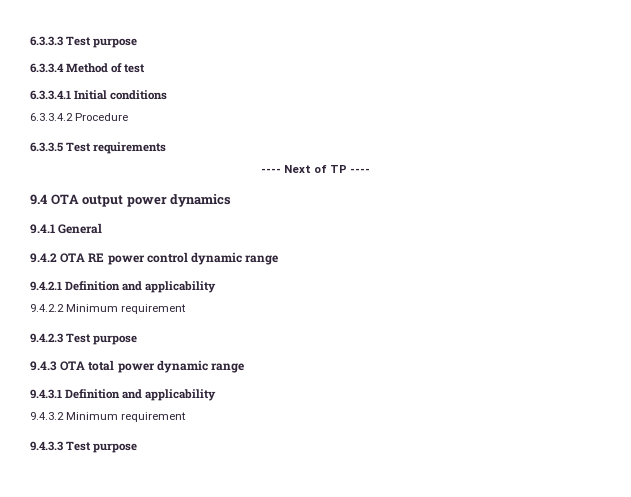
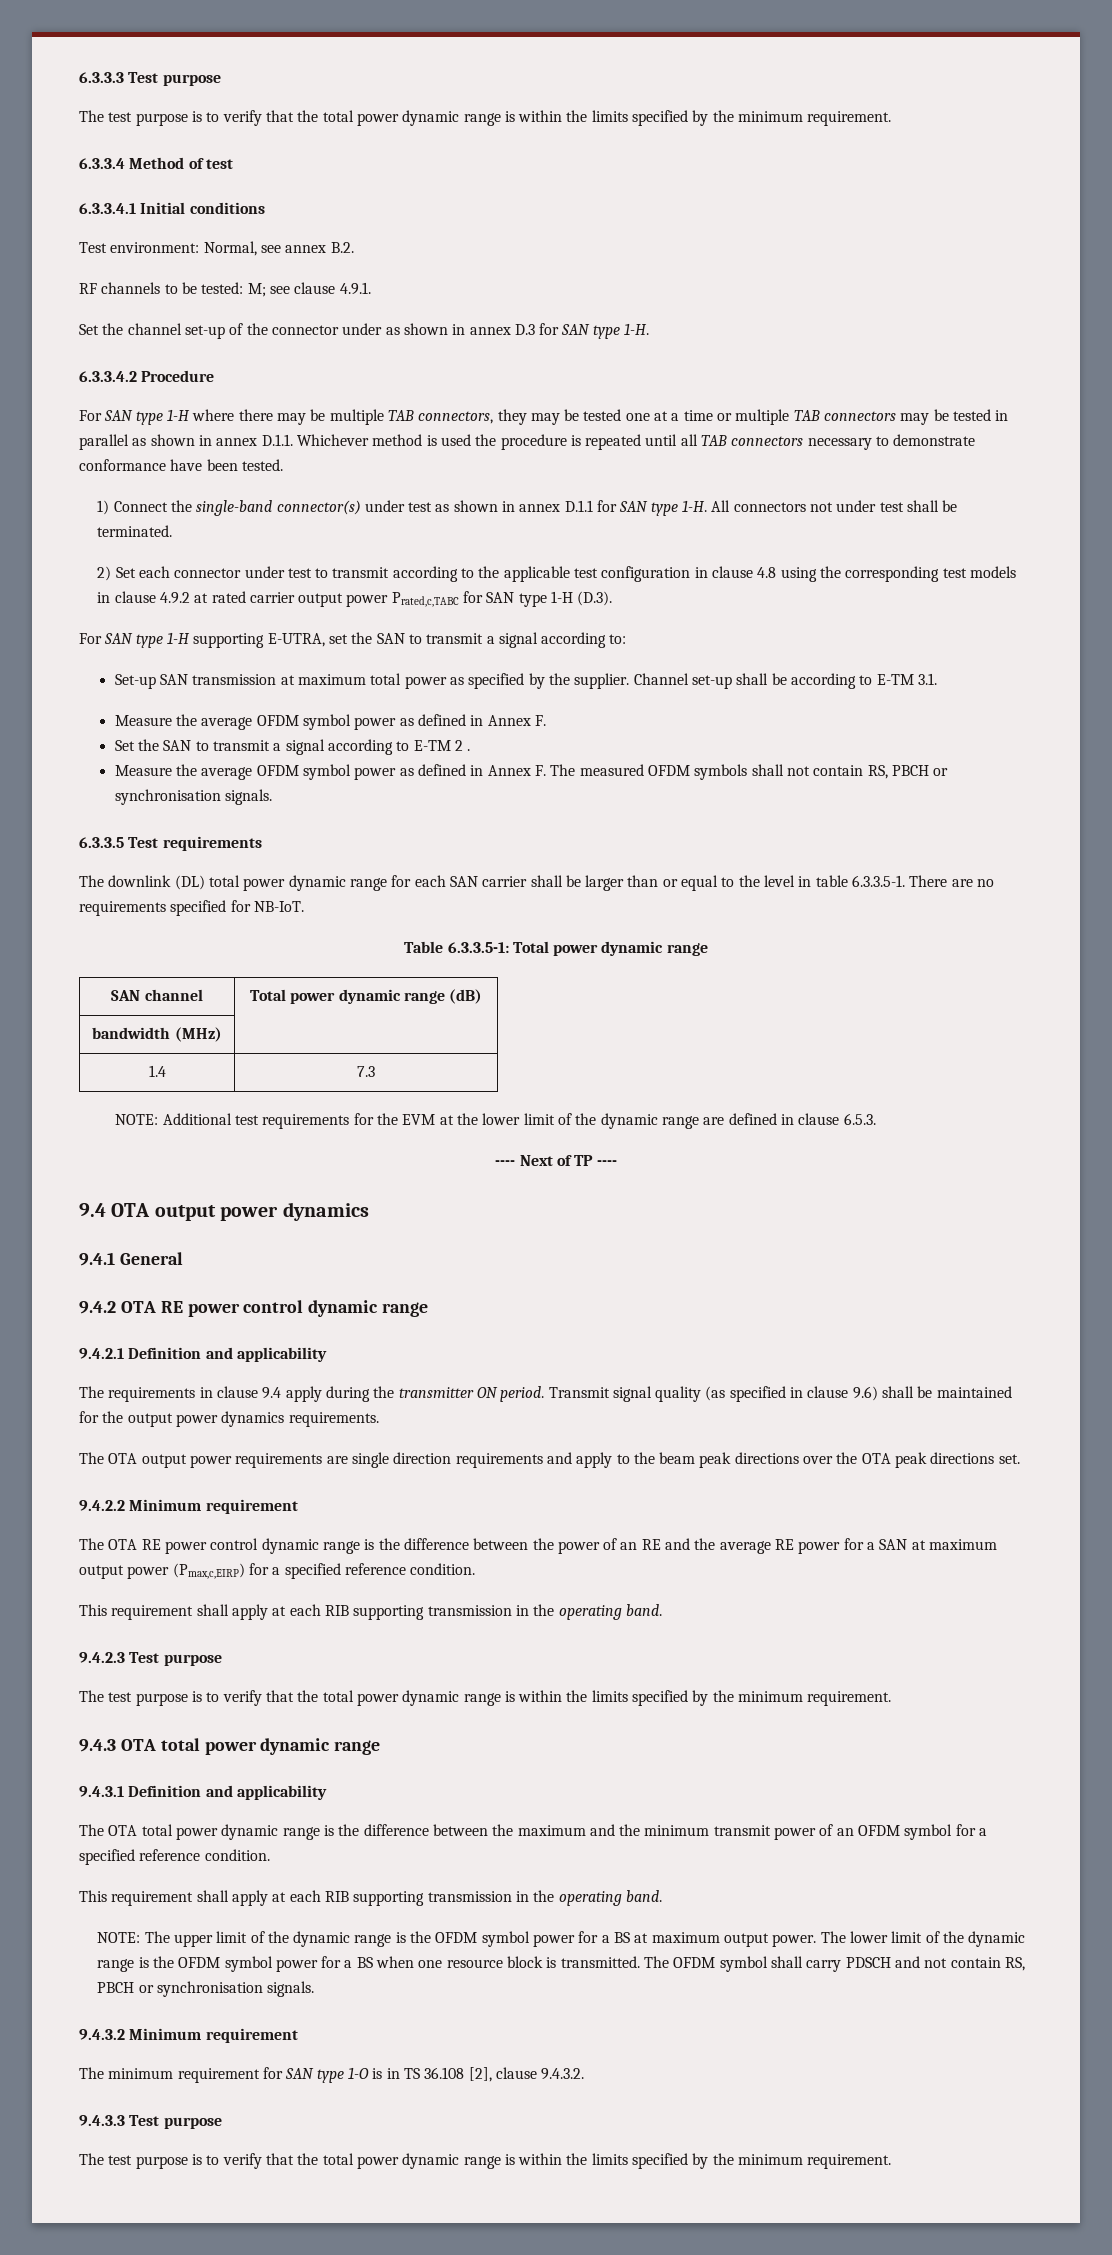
  6.3.3.3 Test purpose
+ The test purpose is to verify that the total power dynamic range is within the limits specified by the minimum requirement.
+ Test environment: Normal, see annex B.2.
+ RF channels to be tested: M; see clause 4.9.1.
+ Set the channel set-up of the connector under as shown in annex D.3 for SAN type 1-H.
  6.3.3.4.2 Procedure
+ For SAN type 1-H where there may be multiple TAB connectors, they may be tested one at a time or multiple TAB connectors may be tested in parallel as shown in annex D.1.1. Whichever method is used the procedure is repeated until all TAB connectors necessary to demonstrate conformance have been tested.
+ 1) Connect the single-band connector(s) under test as shown in annex D.1.1 for SAN type 1-H. All connectors not under test shall be terminated.
+ 2) Set each connector under test to transmit according to the applicable test configuration in clause 4.8 using the corresponding test models in clause 4.9.2 at rated carrier output power Prated,c,TABC for SAN type 1-H (D.3).
+ For SAN type 1-H supporting E-UTRA, set the SAN to transmit a signal according to:
+ Set-up SAN transmission at maximum total power as specified by the supplier. Channel set-up shall be according to E-TM 3.1.
+ Measure the average OFDM symbol power as defined in Annex F.
+ Set the SAN to transmit a signal according to E-TM 2 .
+ Measure the average OFDM symbol power as defined in Annex F. The measured OFDM symbols shall not contain RS, PBCH or synchronisation signals.
  6.3.3.5 Test requirements
+ The downlink (DL) total power dynamic range for each SAN carrier shall be larger than or equal to the level in table 6.3.3.5-1. There are no requirements specified for NB-IoT.
+ Table 6.3.3.5-1: Total power dynamic range
+ SAN channel | Total power dynamic range (dB)
+ bandwidth (MHz) |
+ 1.4 | 7.3
+ NOTE: Additional test requirements for the EVM at the lower limit of the dynamic range are defined in clause 6.5.3.
+ The requirements in clause 9.4 apply during the transmitter ON period. Transmit signal quality (as specified in clause 9.6) shall be maintained for the output power dynamics requirements.
+ The OTA output power requirements are single direction requirements and apply to the beam peak directions over the OTA peak directions set.
  9.4.2.2 Minimum requirement
+ The OTA RE power control dynamic range is the difference between the power of an RE and the average RE power for a SAN at maximum output power (Pmax,c,EIRP) for a specified reference condition.
+ This requirement shall apply at each RIB supporting transmission in the operating band.
  9.4.2.3 Test purpose
+ The test purpose is to verify that the total power dynamic range is within the limits specified by the minimum requirement.
+ The OTA total power dynamic range is the difference between the maximum and the minimum transmit power of an OFDM symbol for a specified reference condition.
+ This requirement shall apply at each RIB supporting transmission in the operating band.
+ NOTE: The upper limit of the dynamic range is the OFDM symbol power for a BS at maximum output power. The lower limit of the dynamic range is the OFDM symbol power for a BS when one resource block is transmitted. The OFDM symbol shall carry PDSCH and not contain RS, PBCH or synchronisation signals.
  9.4.3.2 Minimum requirement
+ The minimum requirement for SAN type 1-O is in TS 36.108 [2], clause 9.4.3.2.
  9.4.3.3 Test purpose
+ The test purpose is to verify that the total power dynamic range is within the limits specified by the minimum requirement.

